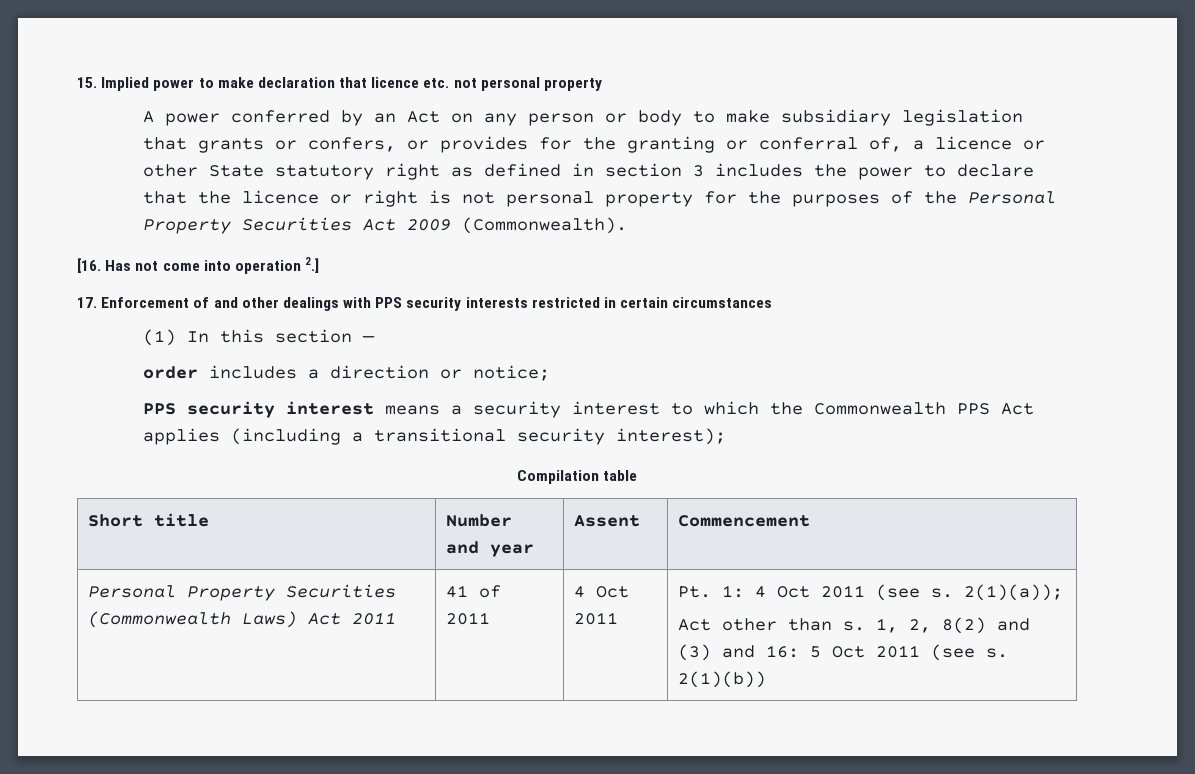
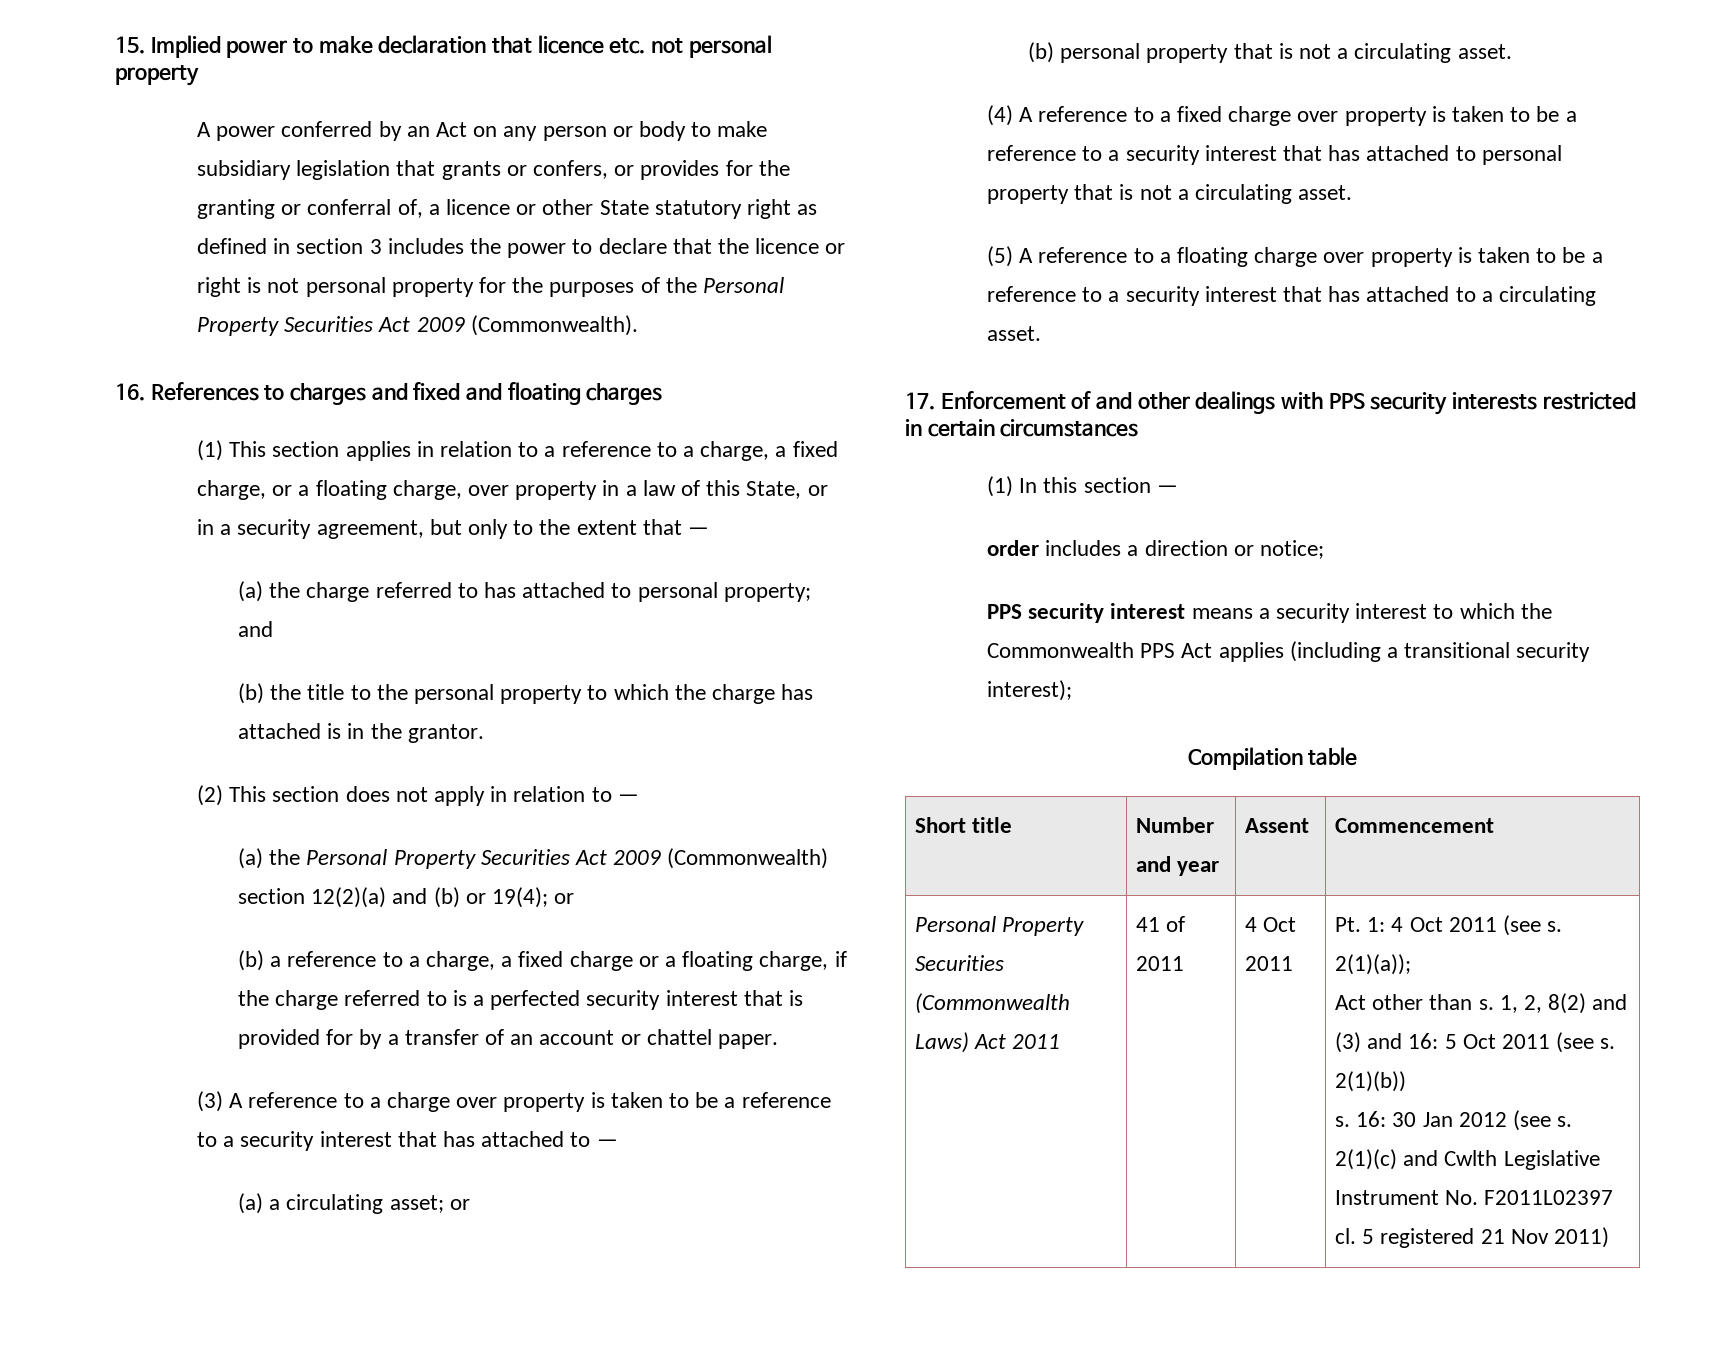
- [16. Has not come into operation 2.]
+ 16. References to charges and fixed and floating charges
+ (1) This section applies in relation to a reference to a charge, a fixed charge, or a floating charge, over property in a law of this State, or in a security agreement, but only to the extent that —
+ (a) the charge referred to has attached to personal property; and
+ (b) the title to the personal property to which the charge has attached is in the grantor.
+ (2) This section does not apply in relation to —
+ (a) the Personal Property Securities Act 2009 (Commonwealth) section 12(2)(a) and (b) or 19(4); or
+ (b) a reference to a charge, a fixed charge or a floating charge, if the charge referred to is a perfected security interest that is provided for by a transfer of an account or chattel paper.
+ (3) A reference to a charge over property is taken to be a reference to a security interest that has attached to —
+ (a) a circulating asset; or
+ (b) personal property that is not a circulating asset.
+ (4) A reference to a fixed charge over property is taken to be a reference to a security interest that has attached to personal property that is not a circulating asset.
+ (5) A reference to a floating charge over property is taken to be a reference to a security interest that has attached to a circulating asset.
+ s. 16: 30 Jan 2012 (see s. 2(1)(c) and Cwlth Legislative Instrument No. F2011L02397 cl. 5 registered 21 Nov 2011)

